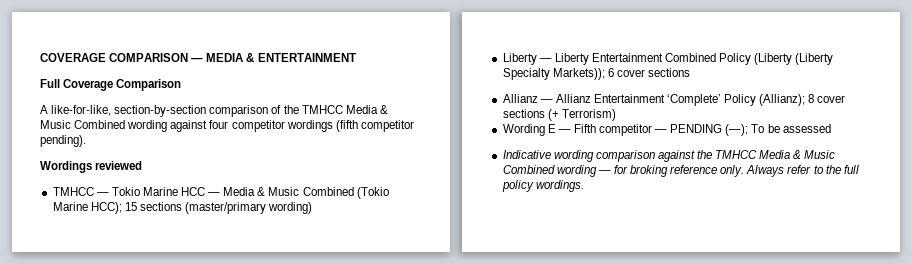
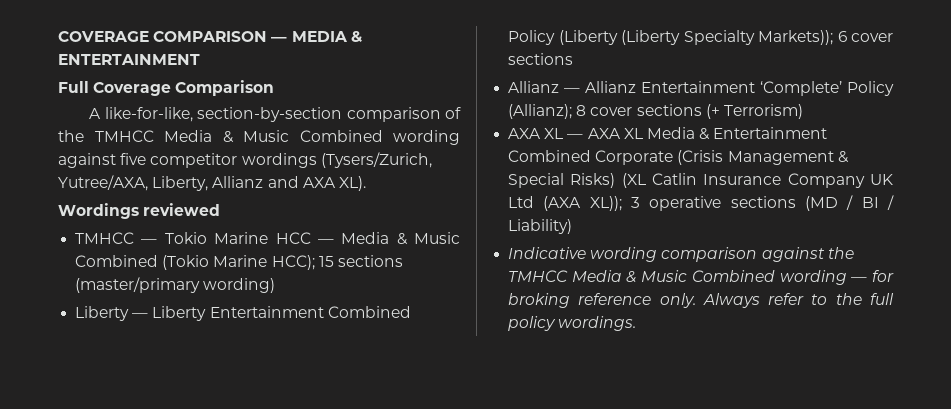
- A like-for-like, section-by-section comparison of the TMHCC Media & Music Combined wording against four competitor wordings (fifth competitor pending).
+ A like-for-like, section-by-section comparison of the TMHCC Media & Music Combined wording against five competitor wordings (Tysers/Zurich, Yutree/AXA, Liberty, Allianz and AXA XL).
- Wording E — Fifth competitor — PENDING (—); To be assessed
+ AXA XL — AXA XL Media & Entertainment Combined Corporate (Crisis Management & Special Risks) (XL Catlin Insurance Company UK Ltd (AXA XL)); 3 operative sections (MD / BI / Liability)

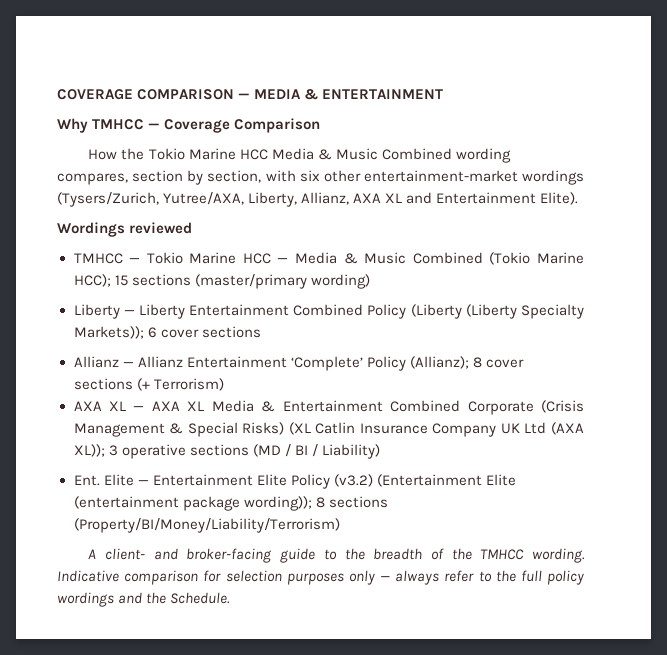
- Full Coverage Comparison
+ Why TMHCC — Coverage Comparison
- A like-for-like, section-by-section comparison of the TMHCC Media & Music Combined wording against five competitor wordings (Tysers/Zurich, Yutree/AXA, Liberty, Allianz and AXA XL).
+ How the Tokio Marine HCC Media & Music Combined wording compares, section by section, with six other entertainment-market wordings (Tysers/Zurich, Yutree/AXA, Liberty, Allianz, AXA XL and Entertainment Elite).
- Indicative wording comparison against the TMHCC Media & Music Combined wording — for broking reference only. Always refer to the full policy wordings.
+ Ent. Elite — Entertainment Elite Policy (v3.2) (Entertainment Elite (entertainment package wording)); 8 sections (Property/BI/Money/Liability/Terrorism)
+ A client- and broker-facing guide to the breadth of the TMHCC wording. Indicative comparison for selection purposes only — always refer to the full policy wordings and the Schedule.

